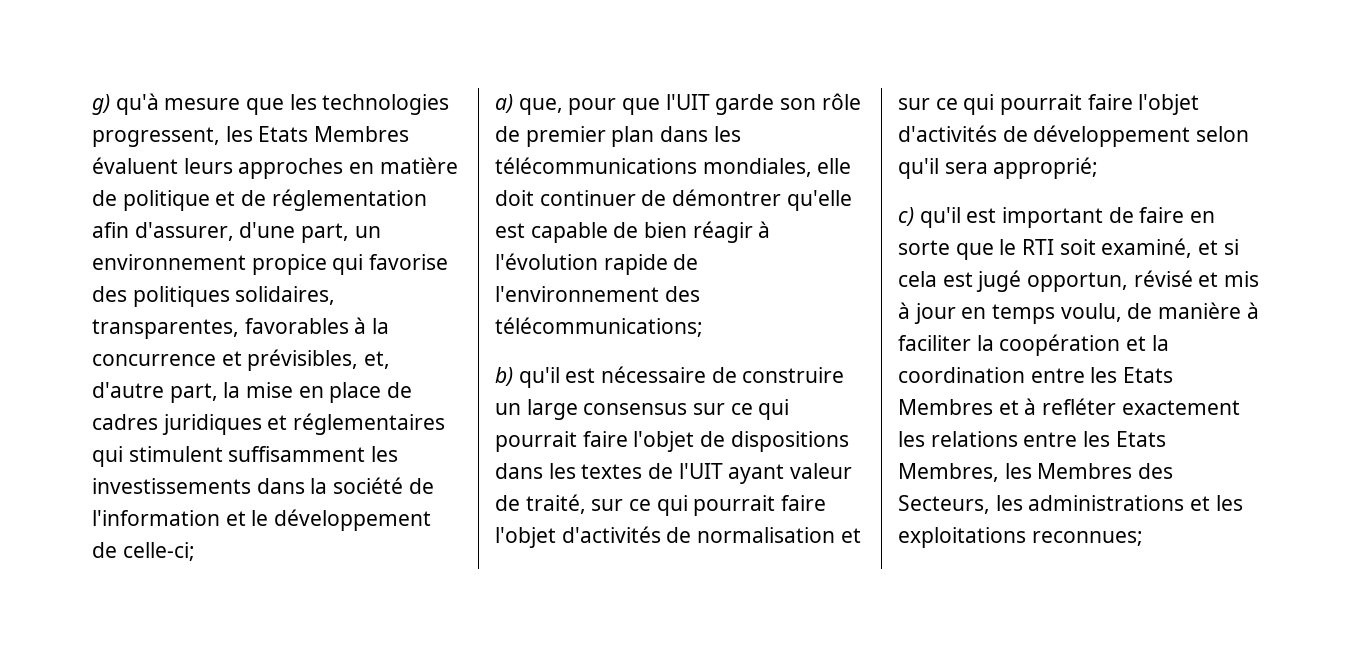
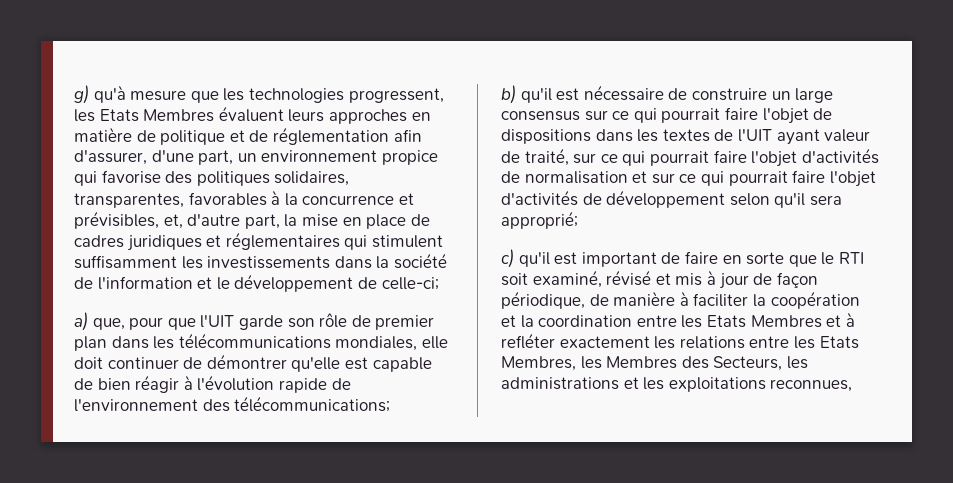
- c) qu'il est important de faire en sorte que le RTI soit examiné, et si cela est jugé opportun, révisé et mis à jour en temps voulu, de manière à faciliter la coopération et la coordination entre les Etats Membres et à refléter exactement les relations entre les Etats Membres, les Membres des Secteurs, les administrations et les exploitations reconnues;
+ c) qu'il est important de faire en sorte que le RTI soit examiné, révisé et mis à jour de façon périodique, de manière à faciliter la coopération et la coordination entre les Etats Membres et à refléter exactement les relations entre les Etats Membres, les Membres des Secteurs, les administrations et les exploitations reconnues,

